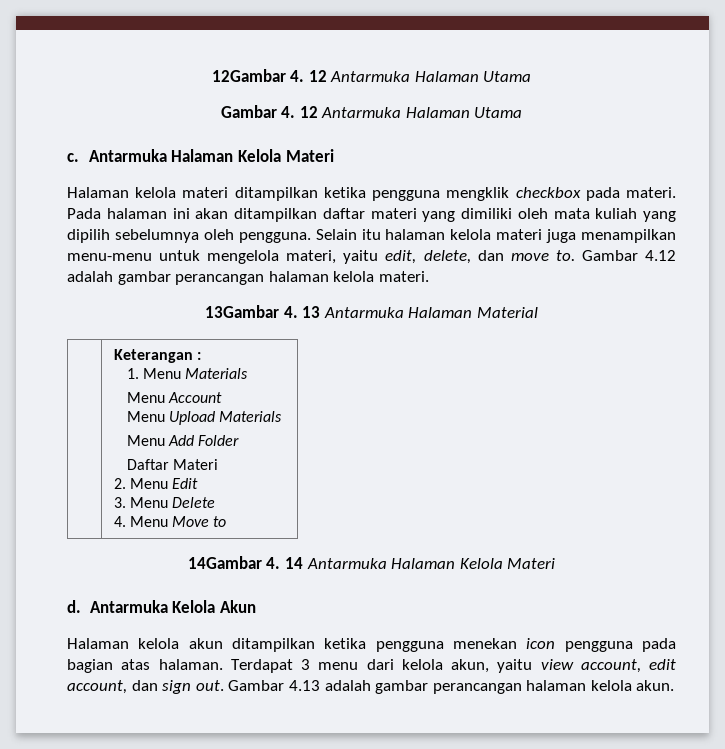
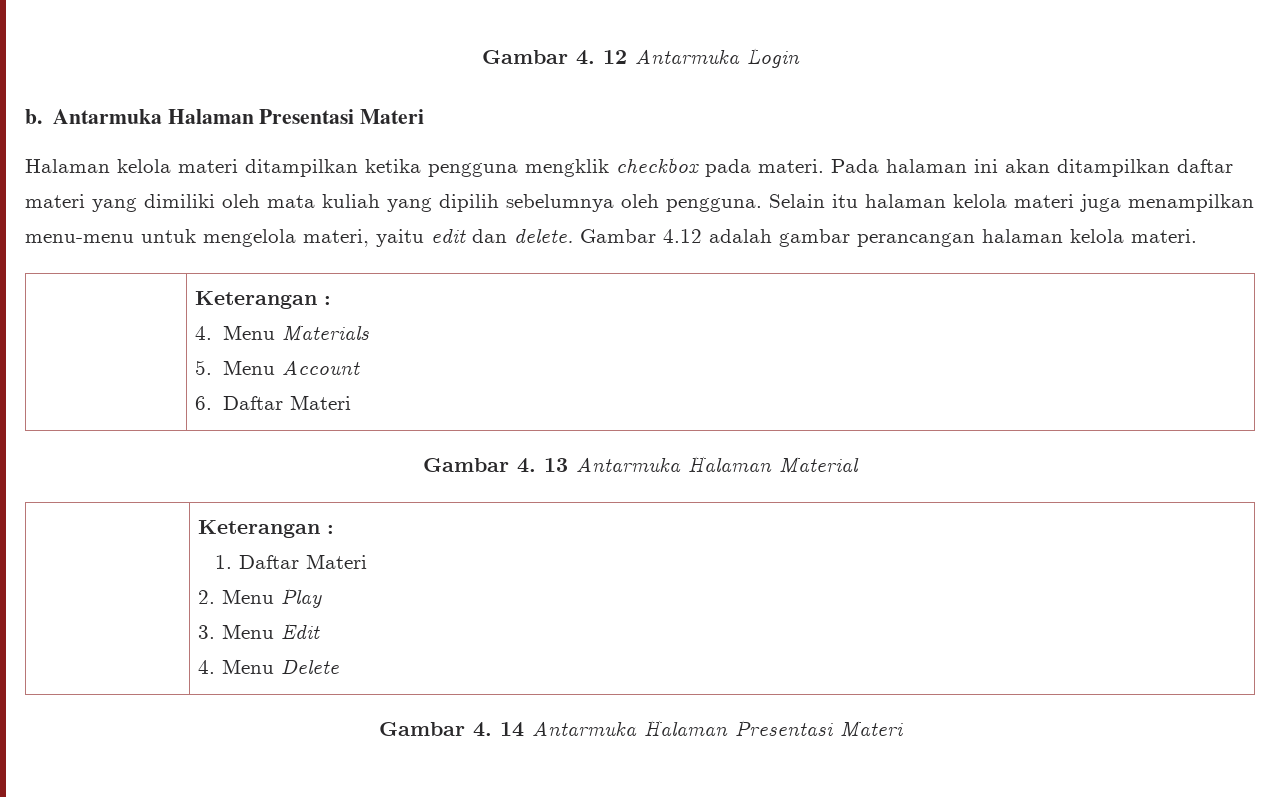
- 12Gambar 4. 12 Antarmuka Halaman Utama
- Gambar 4. 12 Antarmuka Halaman Utama
- c. Antarmuka Halaman Kelola Materi
+ Gambar 4. 12 Antarmuka Login
+ b. Antarmuka Halaman Presentasi Materi
- Selain itu halaman kelola materi juga menampilkan menu-menu untuk mengelola materi, yaitu edit, delete, dan move to.
+ Selain itu halaman kelola materi juga menampilkan menu-menu untuk mengelola materi, yaitu edit dan delete.
  Gambar 4.12 adalah gambar perancangan halaman kelola materi.
- 13Gambar 4. 13 Antarmuka Halaman Material
  | Keterangan :
- 1. Menu Materials
- Menu Account
- Menu Upload Materials
- Menu Add Folder
- Daftar Materi
- 2. Menu Edit
- 3. Menu Delete
- 4. Menu Move to
- 14Gambar 4. 14 Antarmuka Halaman Kelola Materi
- d. Antarmuka Kelola Akun
- Halaman kelola akun ditampilkan ketika pengguna menekan icon pengguna pada bagian atas halaman. Terdapat 3 menu dari kelola akun, yaitu view account, edit account, dan sign out. Gambar 4.13 adalah gambar perancangan halaman kelola akun.
+ 4. Menu Materials
+ 5. Menu Account
+ 6. Daftar Materi
+ Gambar 4. 13 Antarmuka Halaman Material
+ | Keterangan :
+ 1. Daftar Materi
+ 2. Menu Play
+ 3. Menu Edit
+ 4. Menu Delete
+ Gambar 4. 14 Antarmuka Halaman Presentasi Materi

